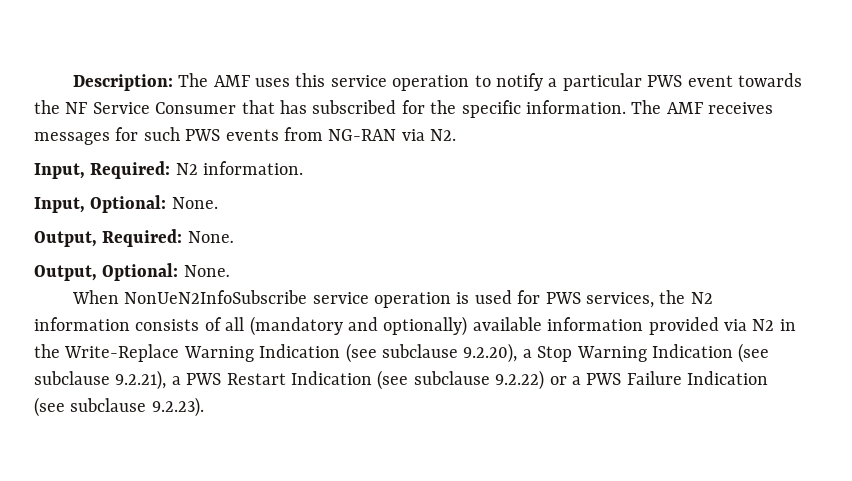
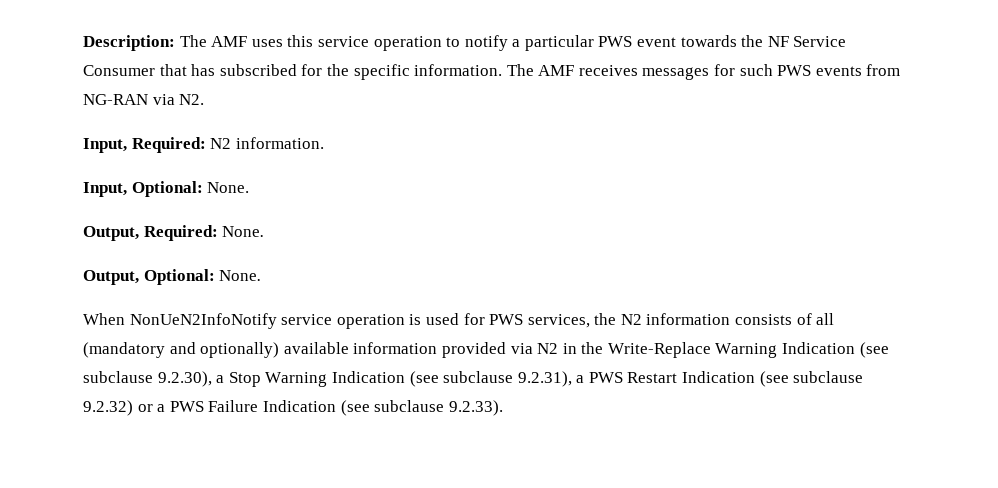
- When NonUeN2InfoSubscribe service operation is used for PWS services, the N2 information consists of all (mandatory and optionally) available information provided via N2 in the Write-Replace Warning Indication (see subclause 9.2.20), a Stop Warning Indication (see subclause 9.2.21), a PWS Restart Indication (see subclause 9.2.22) or a PWS Failure Indication (see subclause 9.2.23).
+ When NonUeN2InfoNotify service operation is used for PWS services, the N2 information consists of all (mandatory and optionally) available information provided via N2 in the Write-Replace Warning Indication (see subclause 9.2.30), a Stop Warning Indication (see subclause 9.2.31), a PWS Restart Indication (see subclause 9.2.32) or a PWS Failure Indication (see subclause 9.2.33).

